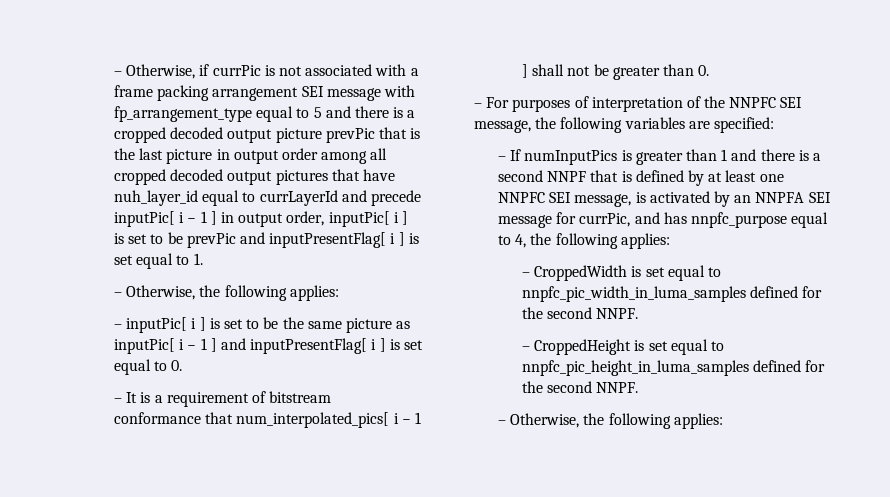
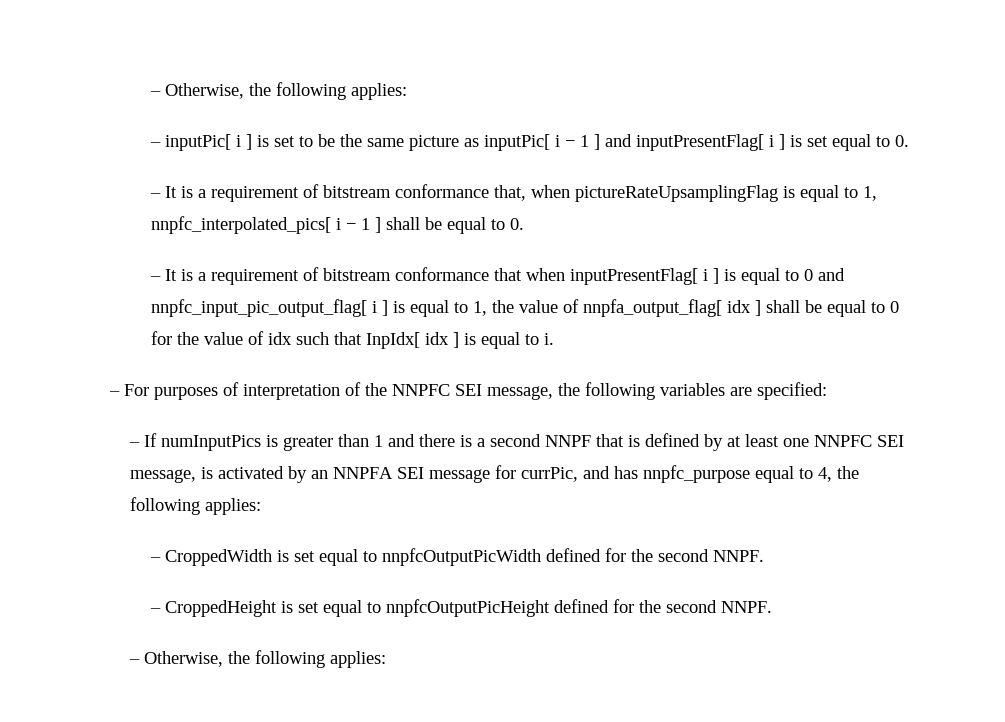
- – Otherwise, if currPic is not associated with a frame packing arrangement SEI message with fp_arrangement_type equal to 5 and there is a cropped decoded output picture prevPic that is the last picture in output order among all cropped decoded output pictures that have nuh_layer_id equal to currLayerId and precede inputPic[ i − 1 ] in output order, inputPic[ i ] is set to be prevPic and inputPresentFlag[ i ] is set equal to 1.
- – It is a requirement of bitstream conformance that num_interpolated_pics[ i − 1 ] shall not be greater than 0.
+ – It is a requirement of bitstream conformance that, when pictureRateUpsamplingFlag is equal to 1, nnpfc_interpolated_pics[ i − 1 ] shall be equal to 0.
+ – It is a requirement of bitstream conformance that when inputPresentFlag[ i ] is equal to 0 and nnpfc_input_pic_output_flag[ i ] is equal to 1, the value of nnpfa_output_flag[ idx ] shall be equal to 0 for the value of idx such that InpIdx[ idx ] is equal to i.
- – CroppedWidth is set equal to nnpfc_pic_width_in_luma_samples defined for the second NNPF.
+ – CroppedWidth is set equal to nnpfcOutputPicWidth defined for the second NNPF.
- – CroppedHeight is set equal to nnpfc_pic_height_in_luma_samples defined for the second NNPF.
+ – CroppedHeight is set equal to nnpfcOutputPicHeight defined for the second NNPF.

